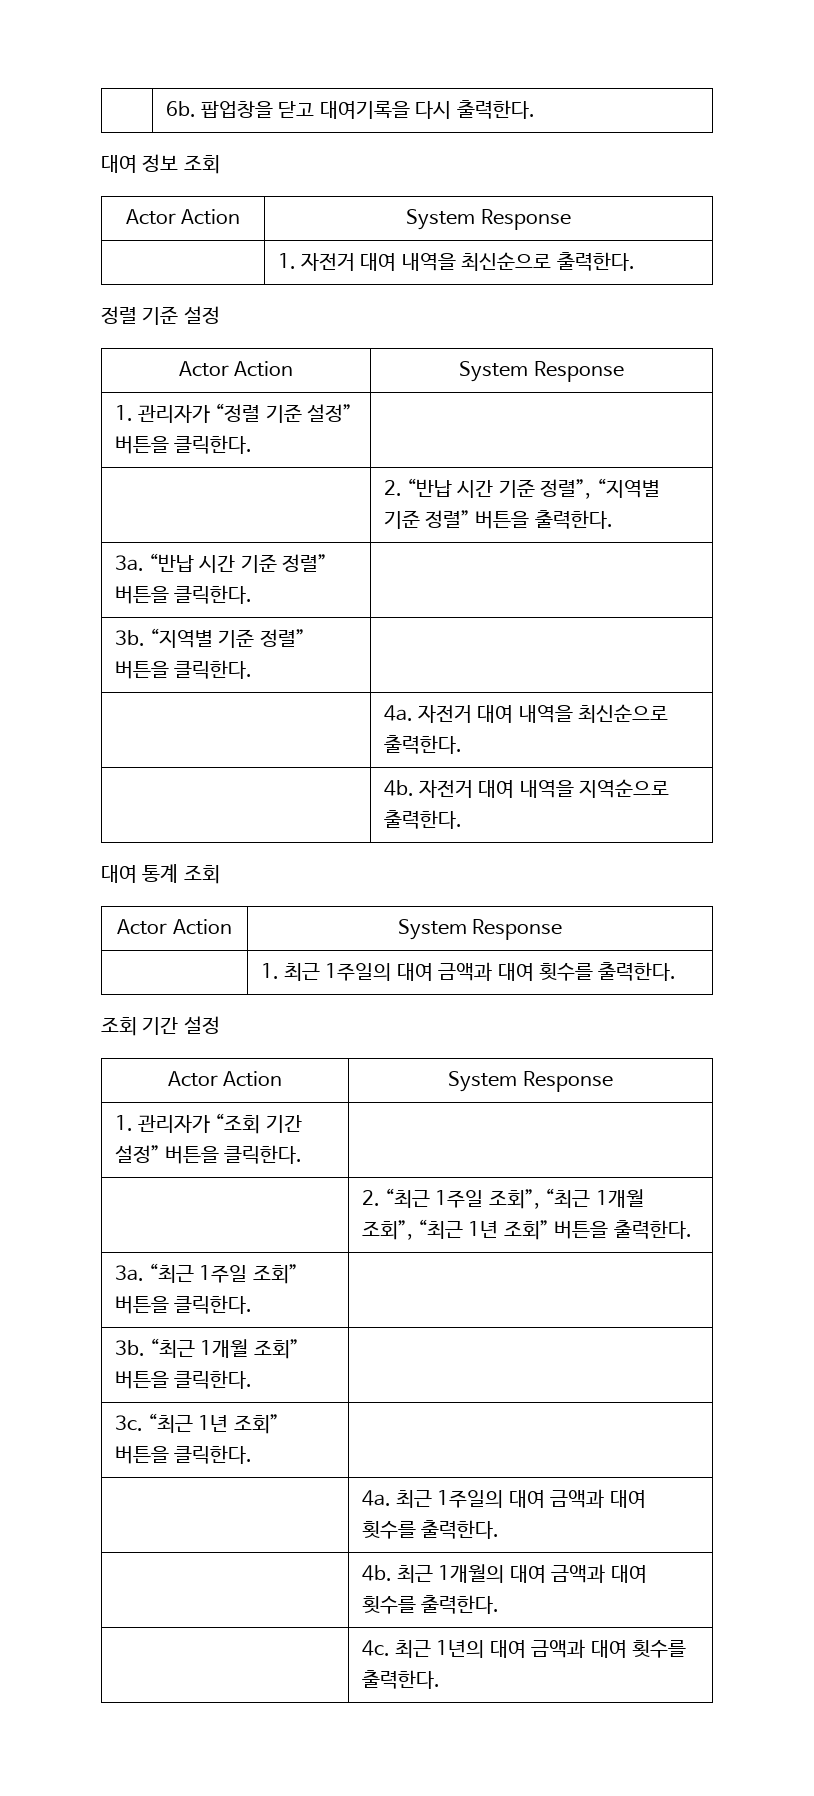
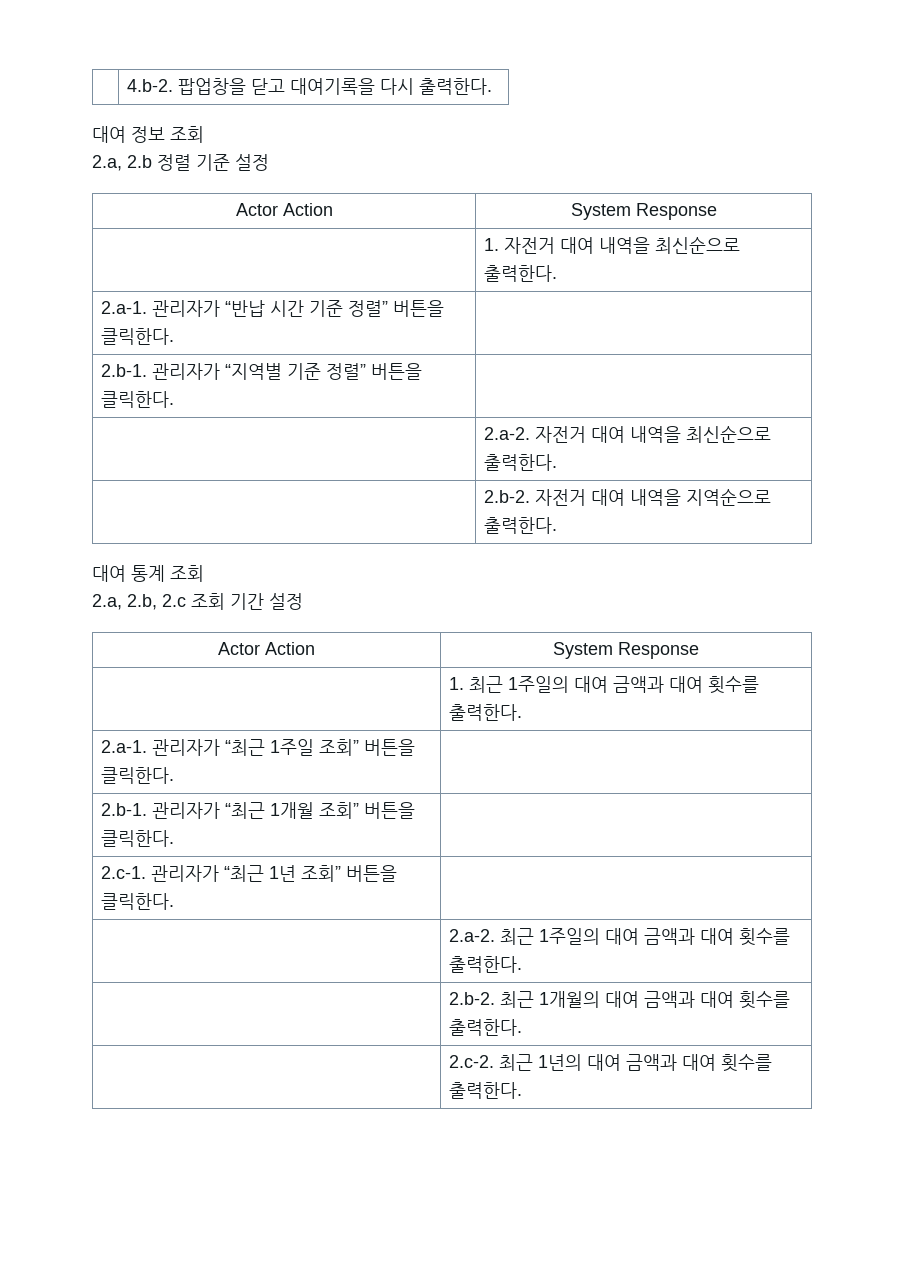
- | 6b. 팝업창을 닫고 대여기록을 다시 출력한다.
+ | 4.b-2. 팝업창을 닫고 대여기록을 다시 출력한다.
+ 2.a, 2.b 정렬 기준 설정
- 정렬 기준 설정
- Actor Action | System Response
- 1. 관리자가 “정렬 기준 설정” 버튼을 클릭한다. |
- | 2. “반납 시간 기준 정렬”, “지역별 기준 정렬” 버튼을 출력한다.
- 3a. “반납 시간 기준 정렬” 버튼을 클릭한다. |
+ 2.a-1. 관리자가 “반납 시간 기준 정렬” 버튼을 클릭한다. |
- 3b. “지역별 기준 정렬” 버튼을 클릭한다. |
+ 2.b-1. 관리자가 “지역별 기준 정렬” 버튼을 클릭한다. |
- | 4a. 자전거 대여 내역을 최신순으로 출력한다.
+ | 2.a-2. 자전거 대여 내역을 최신순으로 출력한다.
- | 4b. 자전거 대여 내역을 지역순으로 출력한다.
+ | 2.b-2. 자전거 대여 내역을 지역순으로 출력한다.
+ 2.a, 2.b, 2.c 조회 기간 설정
- 조회 기간 설정
- Actor Action | System Response
- 1. 관리자가 “조회 기간 설정” 버튼을 클릭한다. |
- | 2. “최근 1주일 조회”, “최근 1개월 조회”, “최근 1년 조회” 버튼을 출력한다.
- 3a. “최근 1주일 조회” 버튼을 클릭한다. |
+ 2.a-1. 관리자가 “최근 1주일 조회” 버튼을 클릭한다. |
- 3b. “최근 1개월 조회” 버튼을 클릭한다. |
+ 2.b-1. 관리자가 “최근 1개월 조회” 버튼을 클릭한다. |
- 3c. “최근 1년 조회” 버튼을 클릭한다. |
+ 2.c-1. 관리자가 “최근 1년 조회” 버튼을 클릭한다. |
- | 4a. 최근 1주일의 대여 금액과 대여 횟수를 출력한다.
+ | 2.a-2. 최근 1주일의 대여 금액과 대여 횟수를 출력한다.
- | 4b. 최근 1개월의 대여 금액과 대여 횟수를 출력한다.
+ | 2.b-2. 최근 1개월의 대여 금액과 대여 횟수를 출력한다.
- | 4c. 최근 1년의 대여 금액과 대여 횟수를 출력한다.
+ | 2.c-2. 최근 1년의 대여 금액과 대여 횟수를 출력한다.

